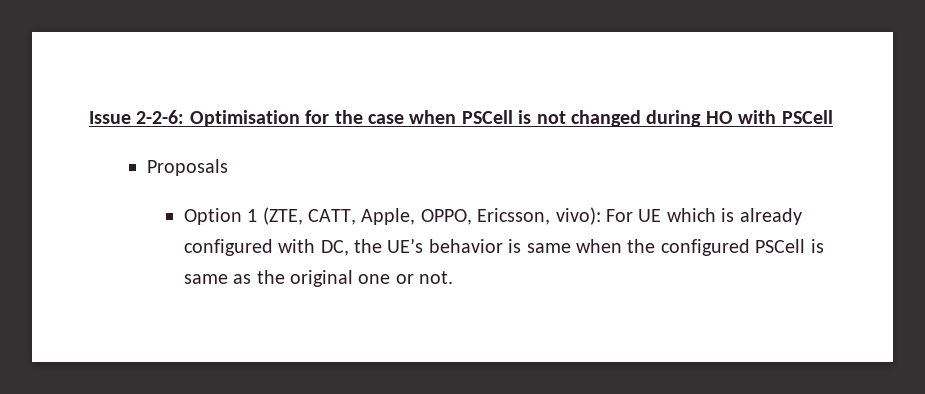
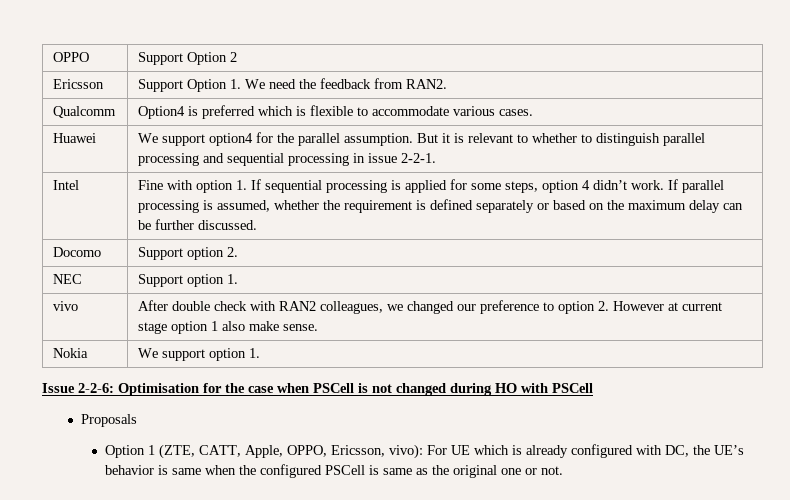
+ OPPO | Support Option 2
+ Ericsson | Support Option 1. We need the feedback from RAN2.
+ Qualcomm | Option4 is preferred which is flexible to accommodate various cases.
+ Huawei | We support option4 for the parallel assumption. But it is relevant to whether to distinguish parallel processing and sequential processing in issue 2-2-1.
+ Intel | Fine with option 1. If sequential processing is applied for some steps, option 4 didn’t work. If parallel processing is assumed, whether the requirement is defined separately or based on the maximum delay can be further discussed.
+ Docomo | Support option 2.
+ NEC | Support option 1.
+ vivo | After double check with RAN2 colleagues, we changed our preference to option 2. However at current stage option 1 also make sense.
+ Nokia | We support option 1.

